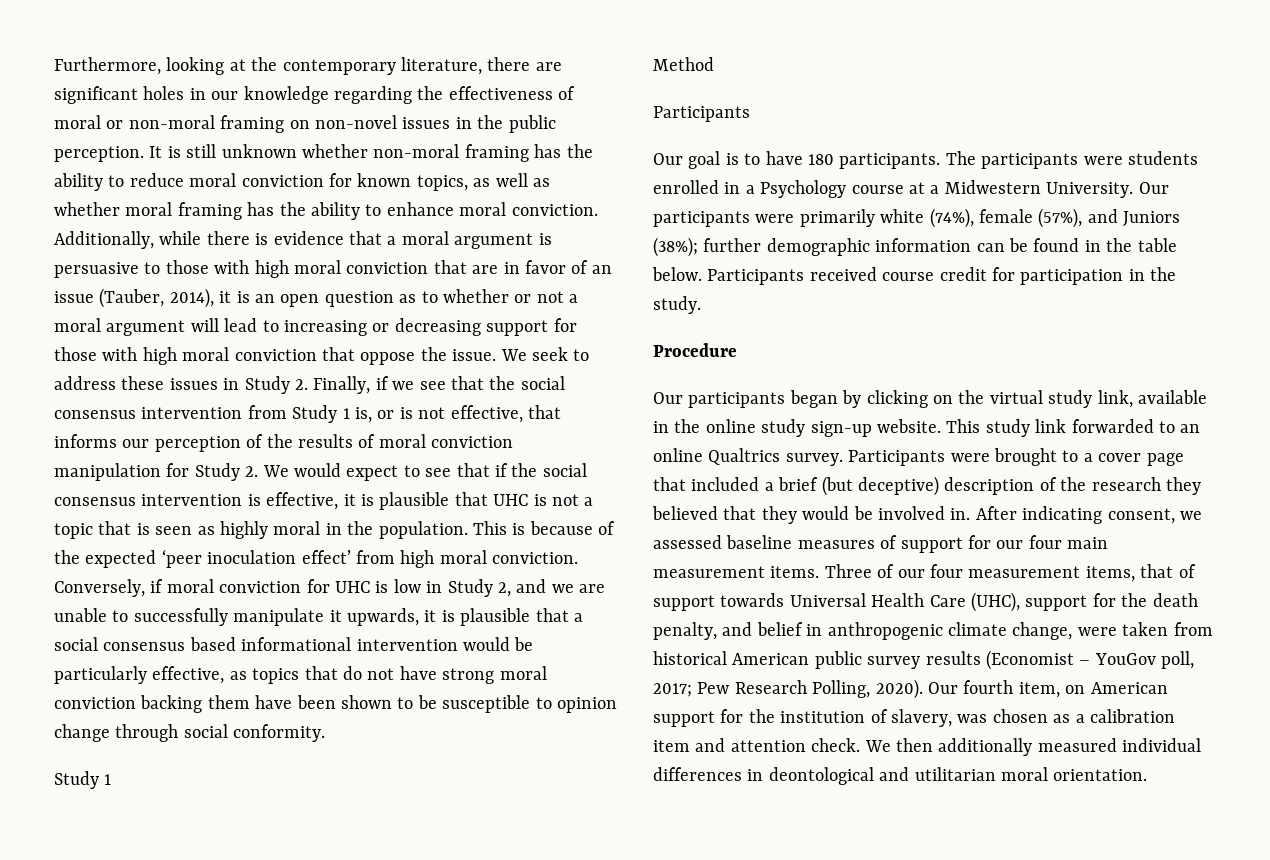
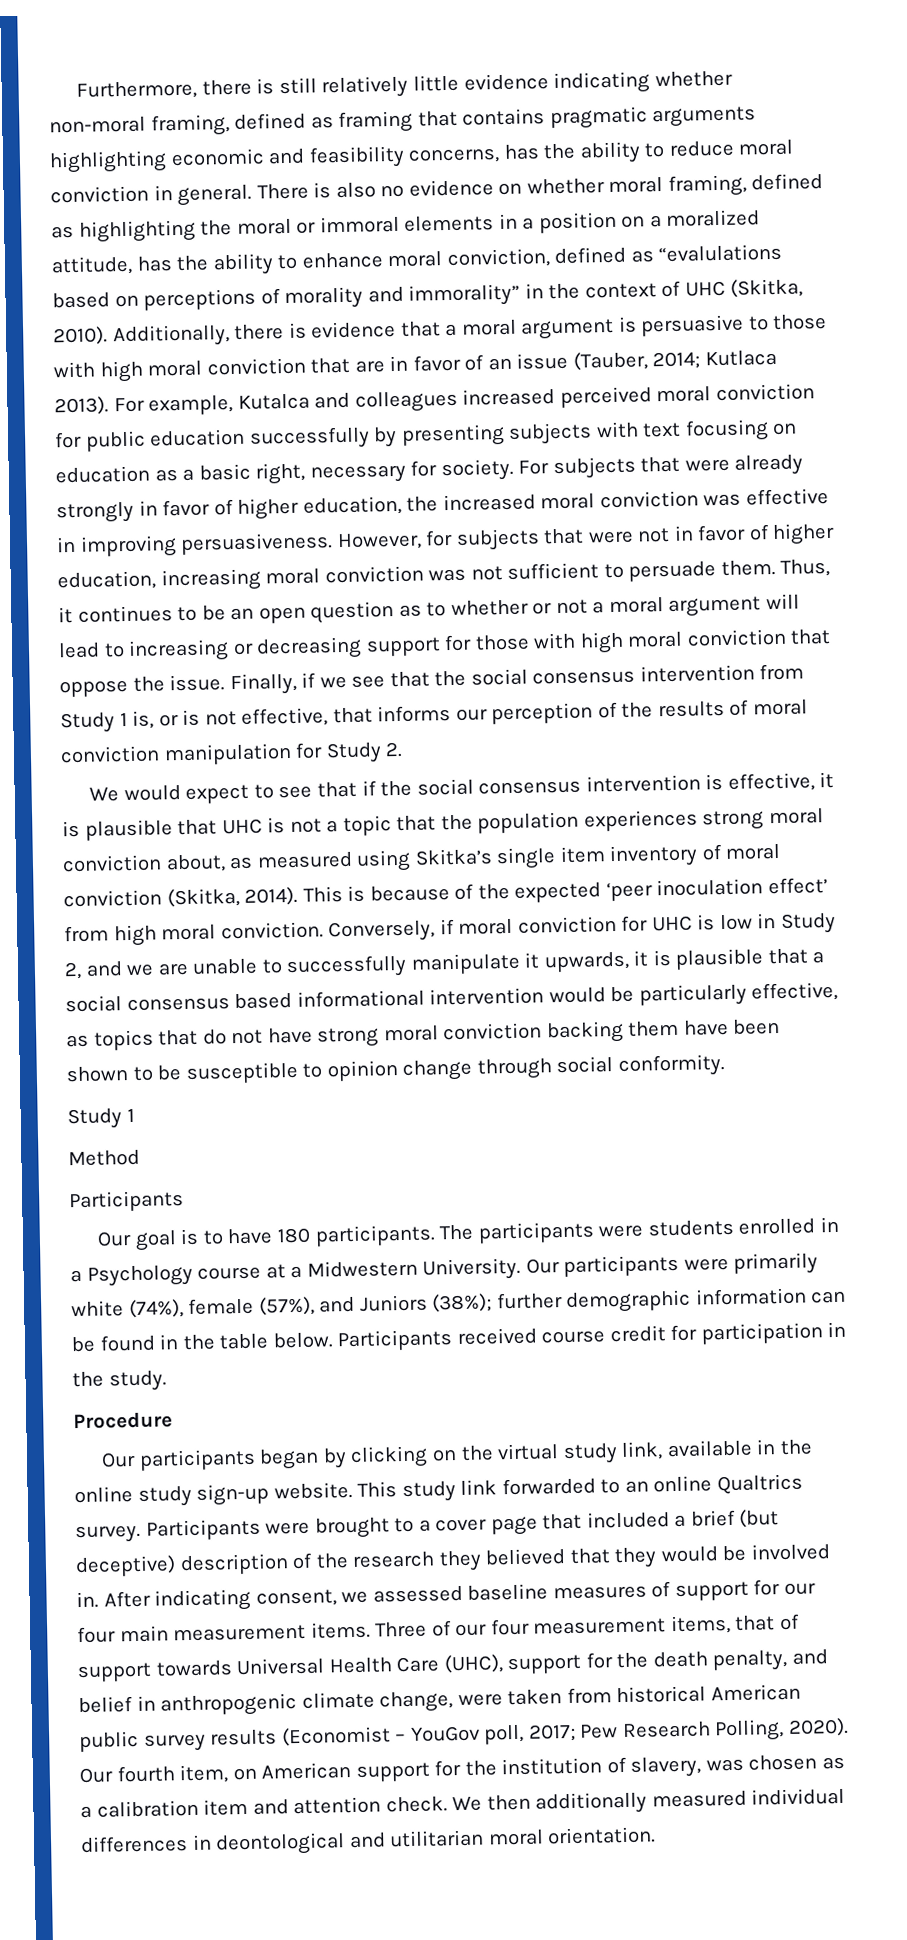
- Furthermore, looking at the contemporary literature, there are significant holes in our knowledge regarding the effectiveness of moral or non-moral framing on non-novel issues in the public perception. It is still unknown whether non-moral framing has the ability to reduce moral conviction for known topics, as well as whether moral framing has the ability to enhance moral conviction. Additionally, while there is evidence that a moral argument is persuasive to those with high moral conviction that are in favor of an issue (Tauber, 2014), it is an open question as to whether or not a moral argument will lead to increasing or decreasing support for those with high moral conviction that oppose the issue.
+ Furthermore, there is still relatively little evidence indicating whether non-moral framing, defined as framing that contains pragmatic arguments highlighting economic and feasibility concerns, has the ability to reduce moral conviction in general. There is also no evidence on whether moral framing, defined as highlighting the moral or immoral elements in a position on a moralized attitude, has the ability to enhance moral conviction, defined as “evalulations based on perceptions of morality and immorality” in the context of UHC (Skitka, 2010). Additionally, there is evidence that a moral argument is persuasive to those with high moral conviction that are in favor of an issue (Tauber, 2014; Kutlaca 2013). For example, Kutalca and colleagues increased perceived moral conviction for public education successfully by presenting subjects with text focusing on education as a basic right, necessary for society. For subjects that were already strongly in favor of higher education, the increased moral conviction was effective in improving persuasiveness. However, for subjects that were not in favor of higher education, increasing moral conviction was not sufficient to persuade them. Thus, it continues to be an open question as to whether or not a moral argument will lead to increasing or decreasing support for those with high moral conviction that oppose the issue.
- We seek to address these issues in Study 2. Finally, if we see that the social consensus intervention from Study 1 is, or is not effective, that informs our perception of the results of moral conviction manipulation for Study 2. We would expect to see that if the social consensus intervention is effective, it is plausible that UHC is not a topic that is seen as highly moral in the population.
+ Finally, if we see that the social consensus intervention from Study 1 is, or is not effective, that informs our perception of the results of moral conviction manipulation for Study 2.
+ We would expect to see that if the social consensus intervention is effective, it is plausible that UHC is not a topic that the population experiences strong moral conviction about, as measured using Skitka’s single item inventory of moral conviction (Skitka, 2014).

